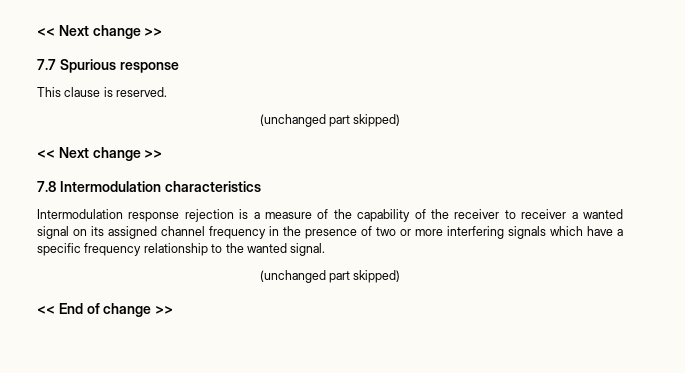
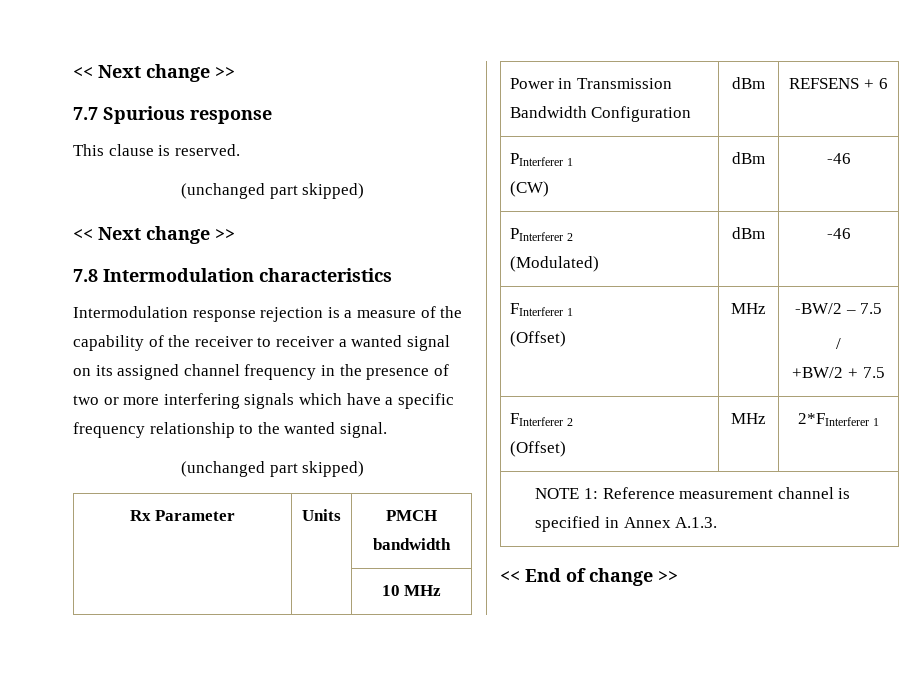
+ Rx Parameter | Units | PMCH bandwidth
+ | | 10 MHz
+ Power in Transmission Bandwidth Configuration | dBm | REFSENS + 6
+ PInterferer 1
+ (CW) | dBm | -46
+ PInterferer 2
+ (Modulated) | dBm | -46
+ FInterferer 1
+ (Offset) | MHz | -BW/2 – 7.5
+ /
+ +BW/2 + 7.5
+ FInterferer 2
+ (Offset) | MHz | 2*FInterferer 1
+ NOTE 1: Reference measurement channel is specified in Annex A.1.3.

